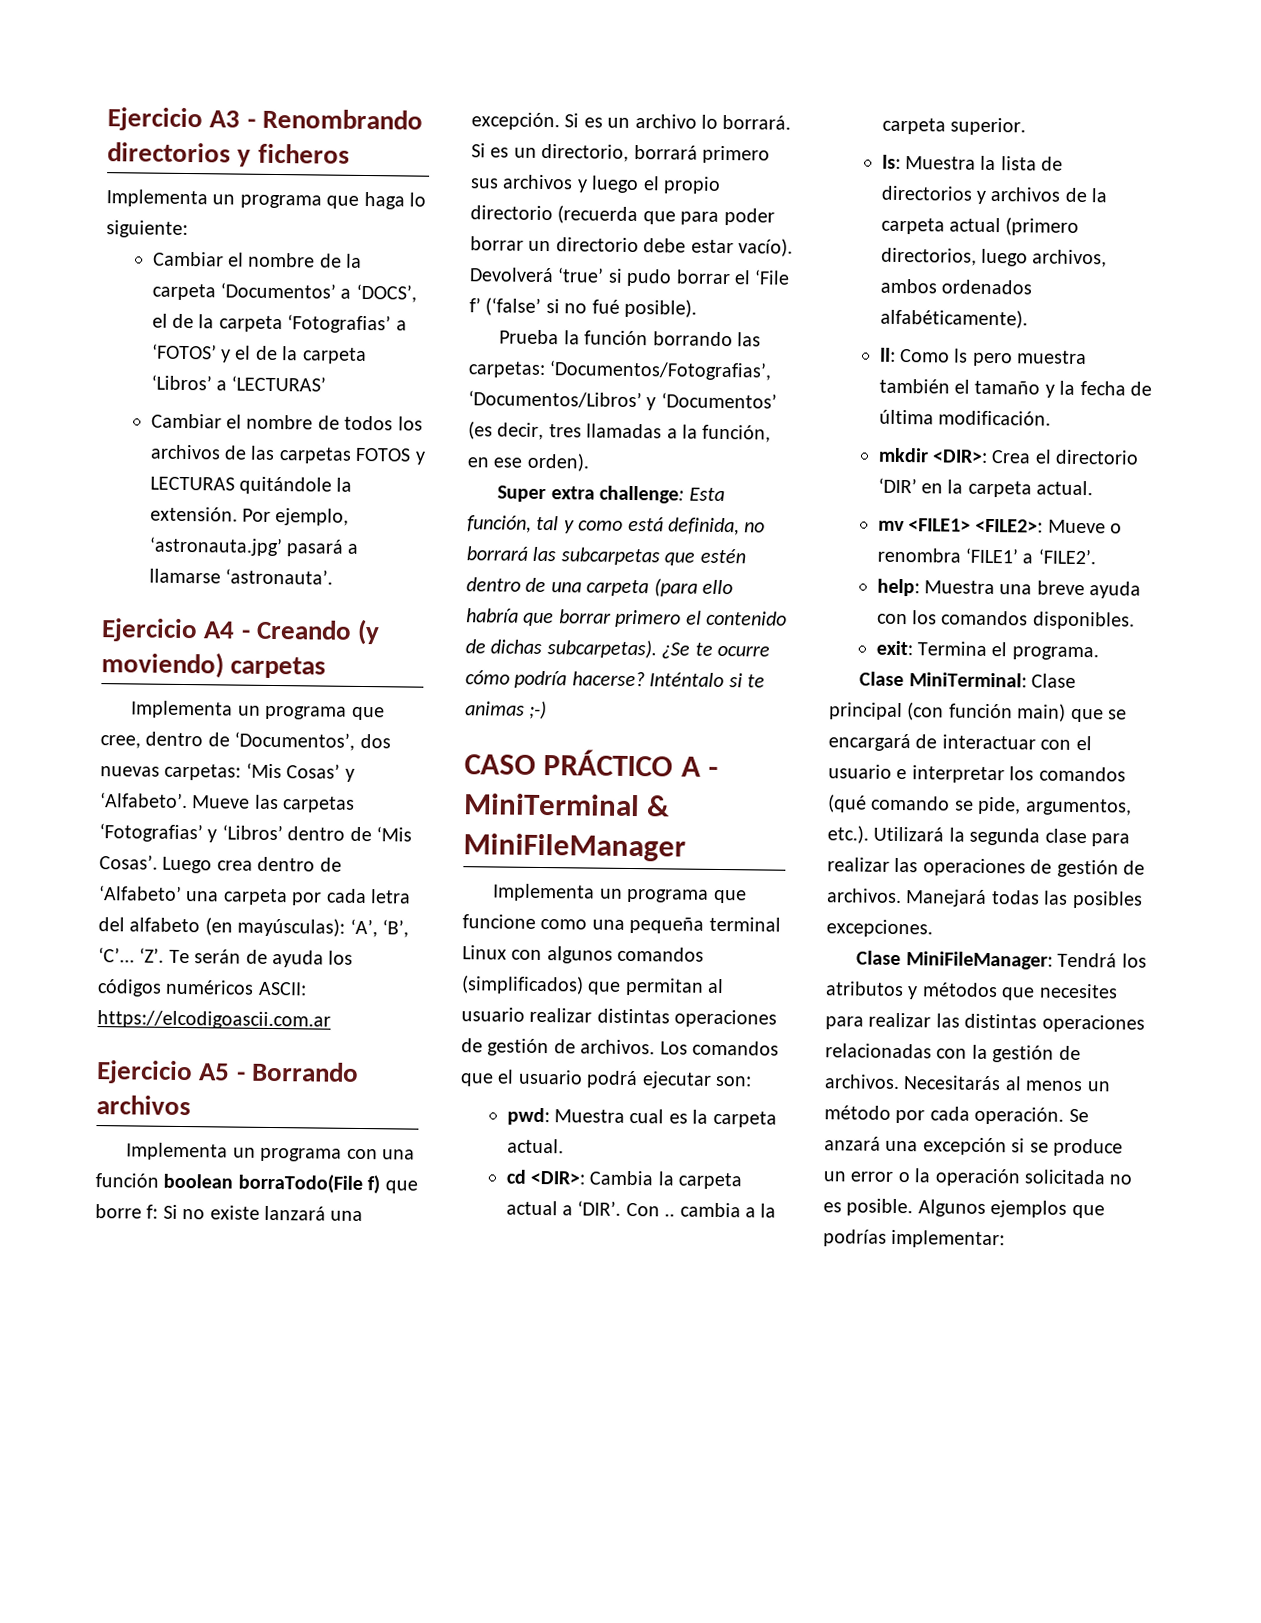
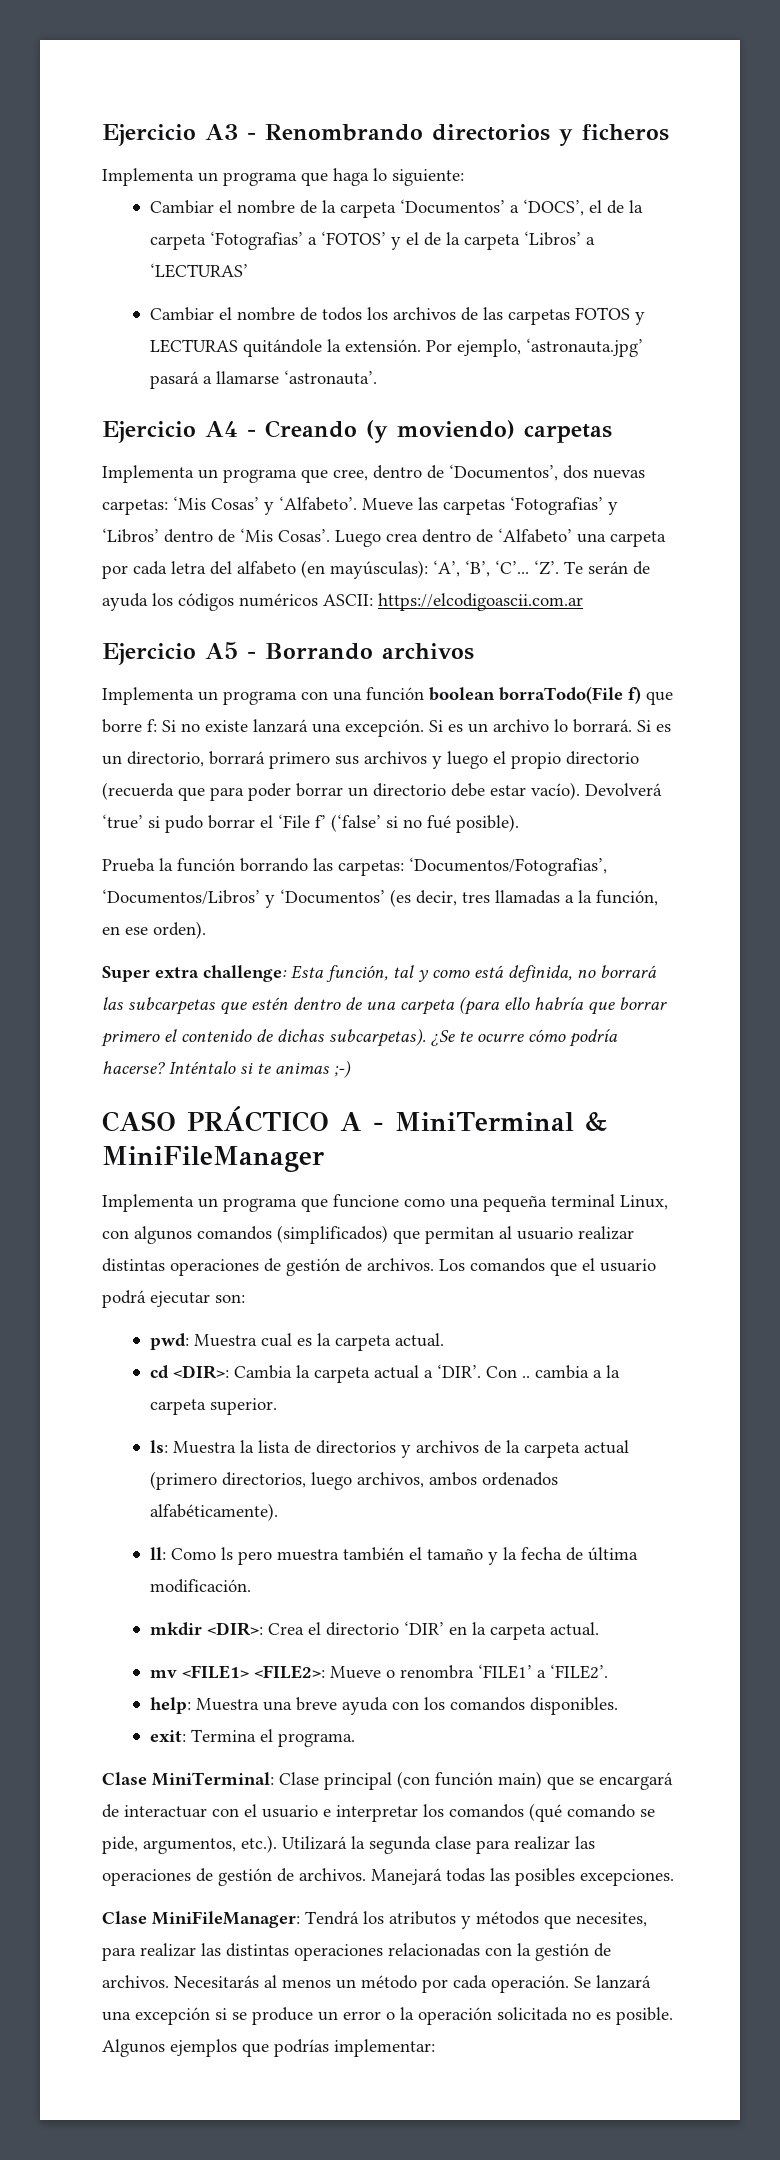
- Implementa un programa que funcione como una pequeña terminal Linux con algunos comandos (simplificados) que permitan al usuario realizar distintas operaciones de gestión de archivos.
+ Implementa un programa que funcione como una pequeña terminal Linux, con algunos comandos (simplificados) que permitan al usuario realizar distintas operaciones de gestión de archivos.
- Clase MiniFileManager: Tendrá los atributos y métodos que necesites para realizar las distintas operaciones relacionadas con la gestión de archivos.
+ Clase MiniFileManager: Tendrá los atributos y métodos que necesites, para realizar las distintas operaciones relacionadas con la gestión de archivos.
- Se anzará una excepción si se produce un error o la operación solicitada no es posible.
+ Se lanzará una excepción si se produce un error o la operación solicitada no es posible.

